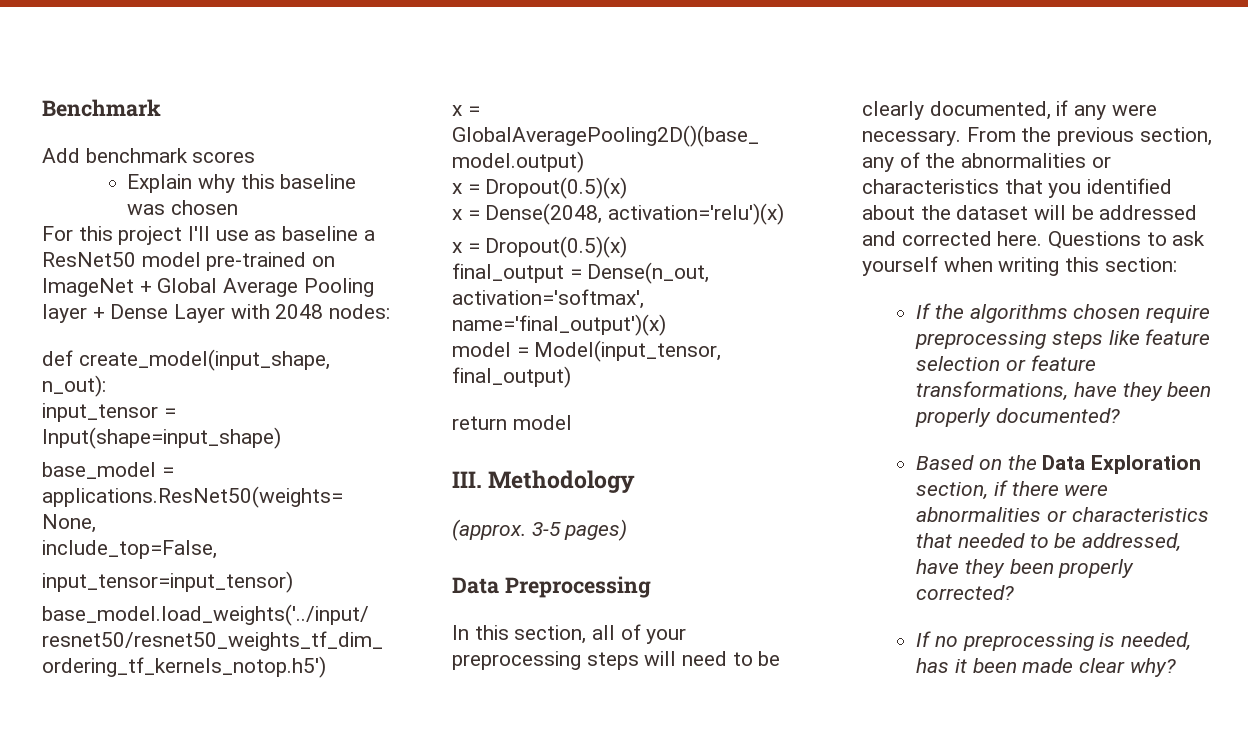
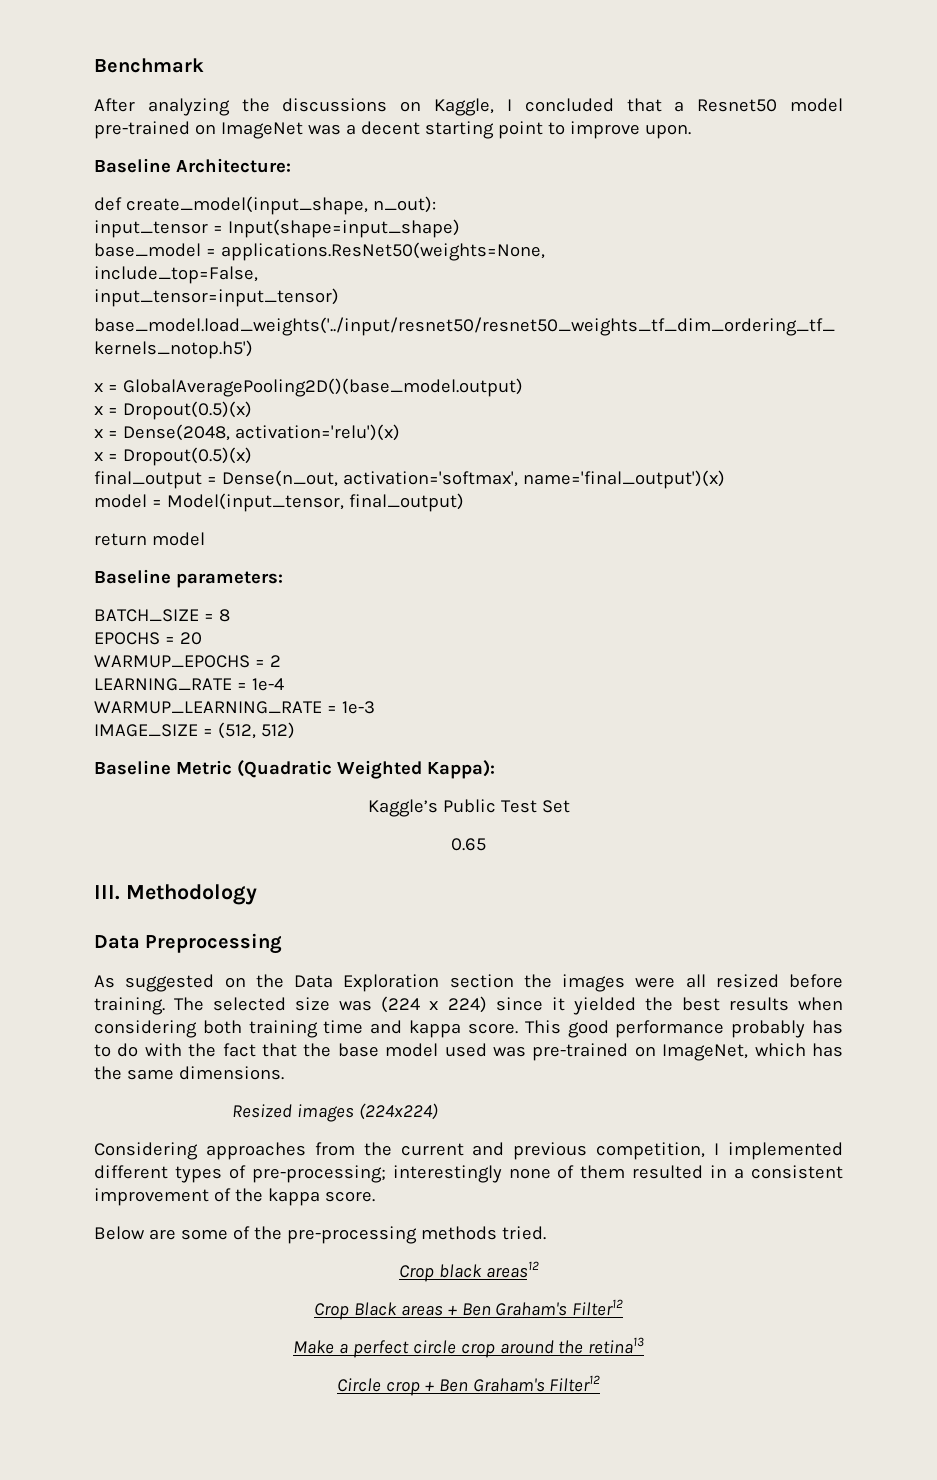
- Add benchmark scores
- Explain why this baseline was chosen
- For this project I'll use as baseline a ResNet50 model pre-trained on ImageNet + Global Average Pooling layer + Dense Layer with 2048 nodes:
+ After analyzing the discussions on Kaggle, I concluded that a Resnet50 model pre-trained on ImageNet was a decent starting point to improve upon.
+ Baseline Architecture:
+ Baseline parameters:
+ BATCH_SIZE = 8
+ EPOCHS = 20
+ WARMUP_EPOCHS = 2
+ LEARNING_RATE = 1e-4
+ WARMUP_LEARNING_RATE = 1e-3
+ IMAGE_SIZE = (512, 512)
+ Baseline Metric (Quadratic Weighted Kappa):
+ Kaggle’s Public Test Set
+ 0.65
- (approx. 3-5 pages)
- In this section, all of your preprocessing steps will need to be clearly documented, if any were necessary. From the previous section, any of the abnormalities or characteristics that you identified about the dataset will be addressed and corrected here. Questions to ask yourself when writing this section:
- If the algorithms chosen require preprocessing steps like feature selection or feature transformations, have they been properly documented?
- Based on the Data Exploration section, if there were abnormalities or characteristics that needed to be addressed, have they been properly corrected?
- If no preprocessing is needed, has it been made clear why?
+ As suggested on the Data Exploration section the images were all resized before training. The selected size was (224 x 224) since it yielded the best results when considering both training time and kappa score. This good performance probably has to do with the fact that the base model used was pre-trained on ImageNet, which has the same dimensions.
+ Resized images (224x224)
+ Considering approaches from the current and previous competition, I implemented different types of pre-processing; interestingly none of them resulted in a consistent improvement of the kappa score.
+ Below are some of the pre-processing methods tried.
+ Crop black areas12
+ Crop Black areas + Ben Graham's Filter12
+ Make a perfect circle crop around the retina13
+ Circle crop + Ben Graham's Filter12

